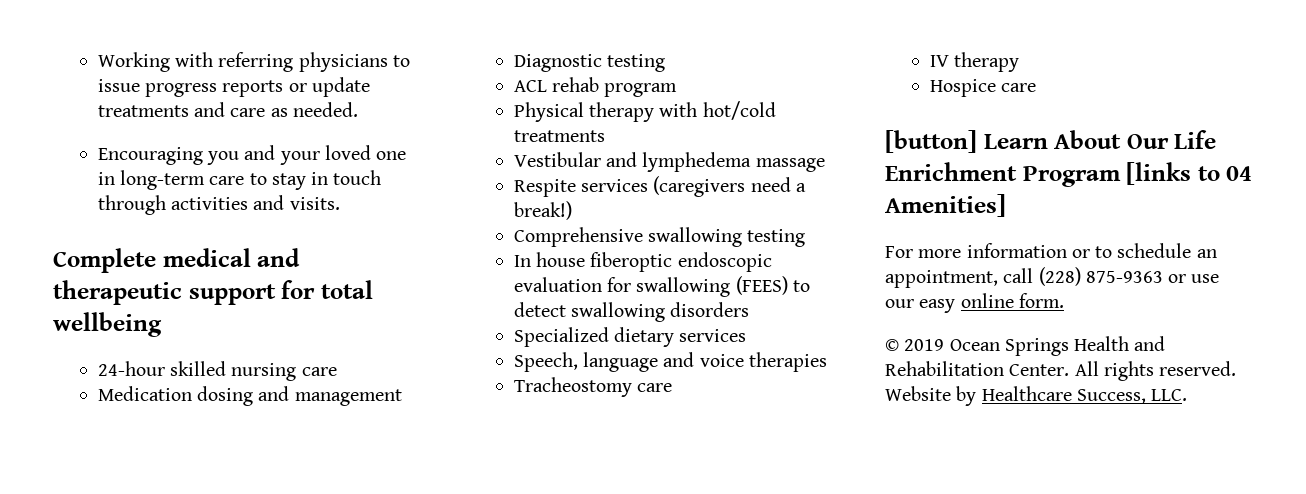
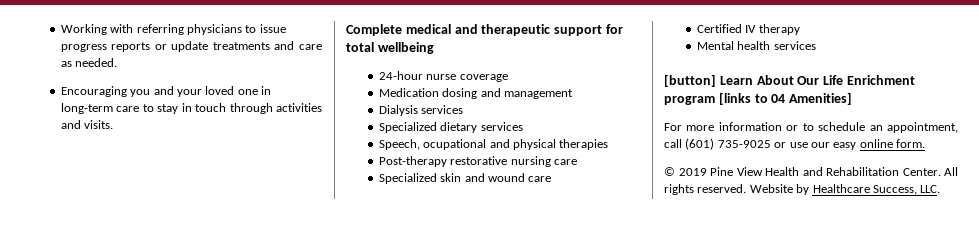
- 24-hour skilled nursing care
+ 24-hour nurse coverage
- Diagnostic testing
- ACL rehab program
- Physical therapy with hot/cold treatments
- Vestibular and lymphedema massage
- Respite services (caregivers need a break!)
- Comprehensive swallowing testing
- In house fiberoptic endoscopic evaluation for swallowing (FEES) to detect swallowing disorders
+ Dialysis services
  Specialized dietary services
- Speech, language and voice therapies
- Tracheostomy care
- IV therapy
+ Speech, ocupational and physical therapies
+ Post-therapy restorative nursing care
+ Specialized skin and wound care
+ Certified IV therapy
- Hospice care
+ Mental health services
- [button] Learn About Our Life Enrichment Program [links to 04 Amenities]
+ [button] Learn About Our Life Enrichment program [links to 04 Amenities]
- For more information or to schedule an appointment, call (228) 875-9363 or use our easy online form.
+ For more information or to schedule an appointment, call (601) 735-9025 or use our easy online form.
- © 2019 Ocean Springs Health and Rehabilitation Center.
+ © 2019 Pine View Health and Rehabilitation Center.

